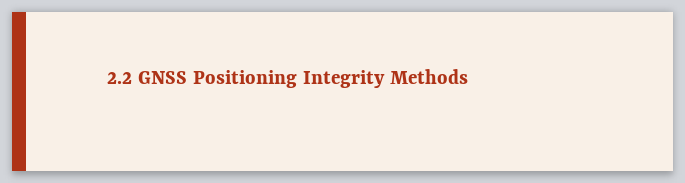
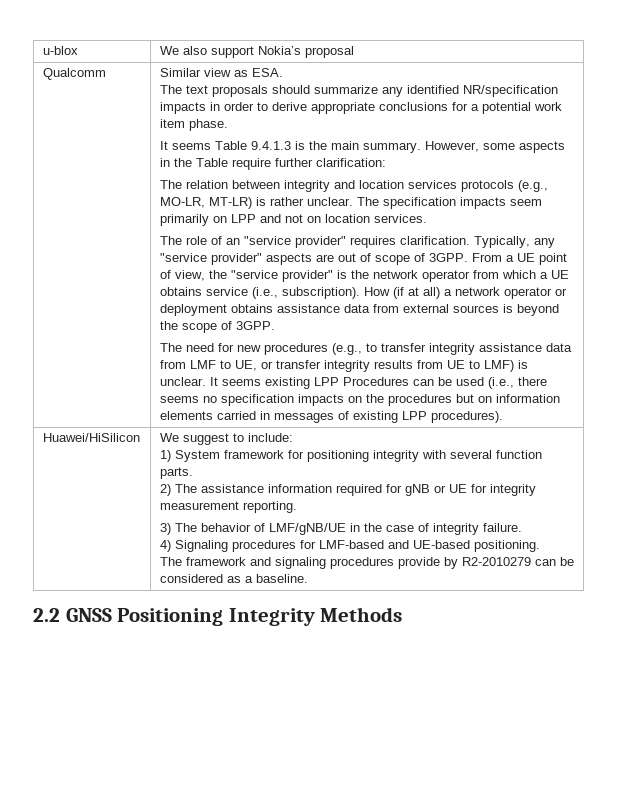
+ u-blox | We also support Nokia’s proposal
+ Qualcomm | Similar view as ESA.
+ The text proposals should summarize any identified NR/specification impacts in order to derive appropriate conclusions for a potential work item phase.
+ It seems Table 9.4.1.3 is the main summary. However, some aspects in the Table require further clarification:
+ The relation between integrity and location services protocols (e.g., MO-LR, MT-LR) is rather unclear. The specification impacts seem primarily on LPP and not on location services.
+ The role of an "service provider" requires clarification. Typically, any "service provider" aspects are out of scope of 3GPP. From a UE point of view, the "service provider" is the network operator from which a UE obtains service (i.e., subscription). How (if at all) a network operator or deployment obtains assistance data from external sources is beyond the scope of 3GPP.
+ The need for new procedures (e.g., to transfer integrity assistance data from LMF to UE, or transfer integrity results from UE to LMF) is unclear. It seems existing LPP Procedures can be used (i.e., there seems no specification impacts on the procedures but on information elements carried in messages of existing LPP procedures).
+ Huawei/HiSilicon | We suggest to include:
+ 1) System framework for positioning integrity with several function parts.
+ 2) The assistance information required for gNB or UE for integrity measurement reporting.
+ 3) The behavior of LMF/gNB/UE in the case of integrity failure.
+ 4) Signaling procedures for LMF-based and UE-based positioning.
+ The framework and signaling procedures provide by R2-2010279 can be considered as a baseline.

